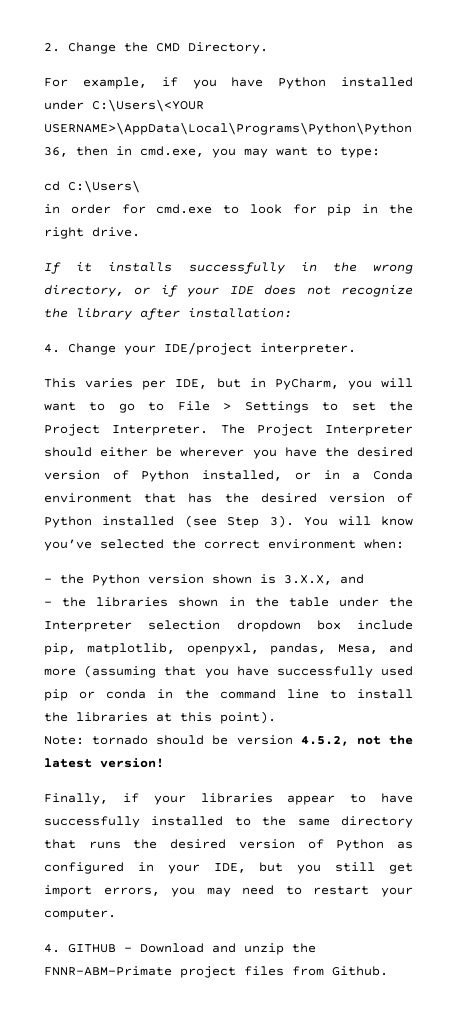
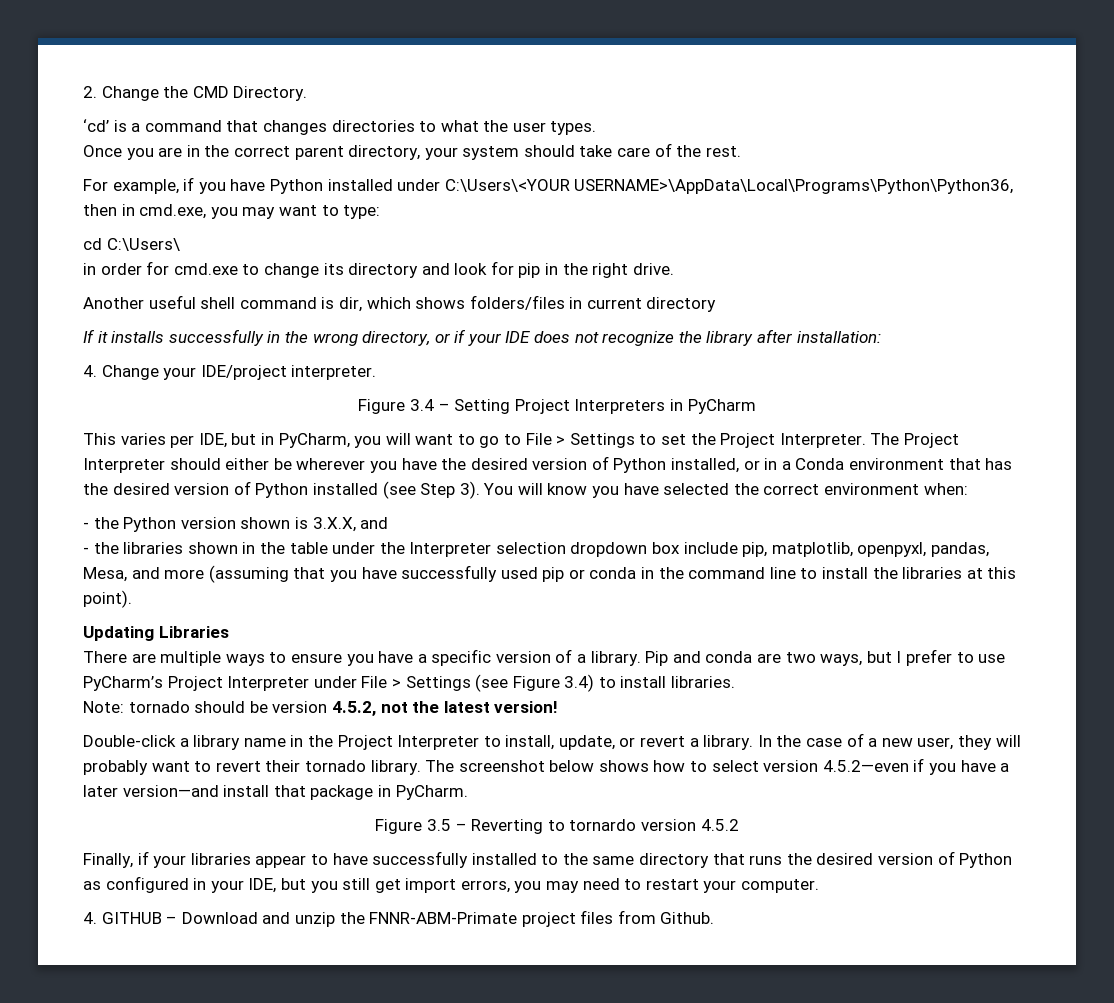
+ ‘cd’ is a command that changes directories to what the user types.
+ Once you are in the correct parent directory, your system should take care of the rest.
- in order for cmd.exe to look for pip in the right drive.
+ in order for cmd.exe to change its directory and look for pip in the right drive.
+ Another useful shell command is dir, which shows folders/files in current directory
+ Figure 3.4 – Setting Project Interpreters in PyCharm
- You will know you’ve selected the correct environment when:
+ You will know you have selected the correct environment when:
+ Updating Libraries
+ There are multiple ways to ensure you have a specific version of a library. Pip and conda are two ways, but I prefer to use PyCharm’s Project Interpreter under File > Settings (see Figure 3.4) to install libraries.
+ Double-click a library name in the Project Interpreter to install, update, or revert a library. In the case of a new user, they will probably want to revert their tornado library. The screenshot below shows how to select version 4.5.2—even if you have a later version—and install that package in PyCharm.
+ Figure 3.5 – Reverting to tornardo version 4.5.2

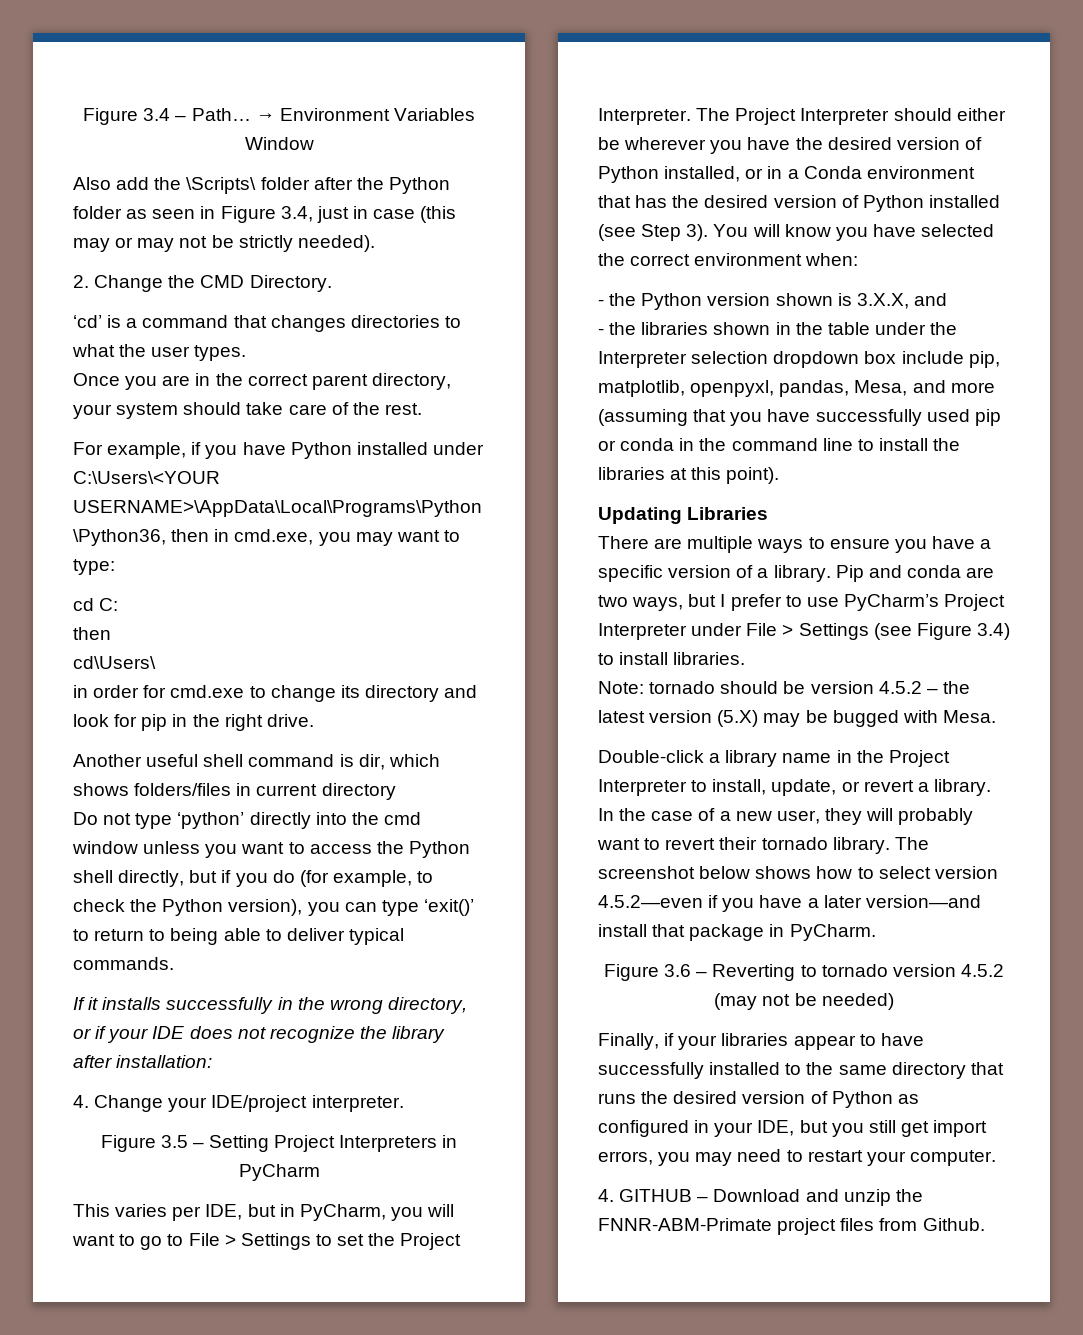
+ Figure 3.4 – Path… → Environment Variables Window
+ Also add the \Scripts\ folder after the Python folder as seen in Figure 3.4, just in case (this may or may not be strictly needed).
- cd C:\Users\
+ cd C:
+ then
+ cd\Users\
+ Do not type ‘python’ directly into the cmd window unless you want to access the Python shell directly, but if you do (for example, to check the Python version), you can type ‘exit()’ to return to being able to deliver typical commands.
- Figure 3.4 – Setting Project Interpreters in PyCharm
+ Figure 3.5 – Setting Project Interpreters in PyCharm
- Note: tornado should be version 4.5.2, not the latest version!
+ Note: tornado should be version 4.5.2 – the latest version (5.X) may be bugged with Mesa.
- Figure 3.5 – Reverting to tornardo version 4.5.2
+ Figure 3.6 – Reverting to tornado version 4.5.2 (may not be needed)

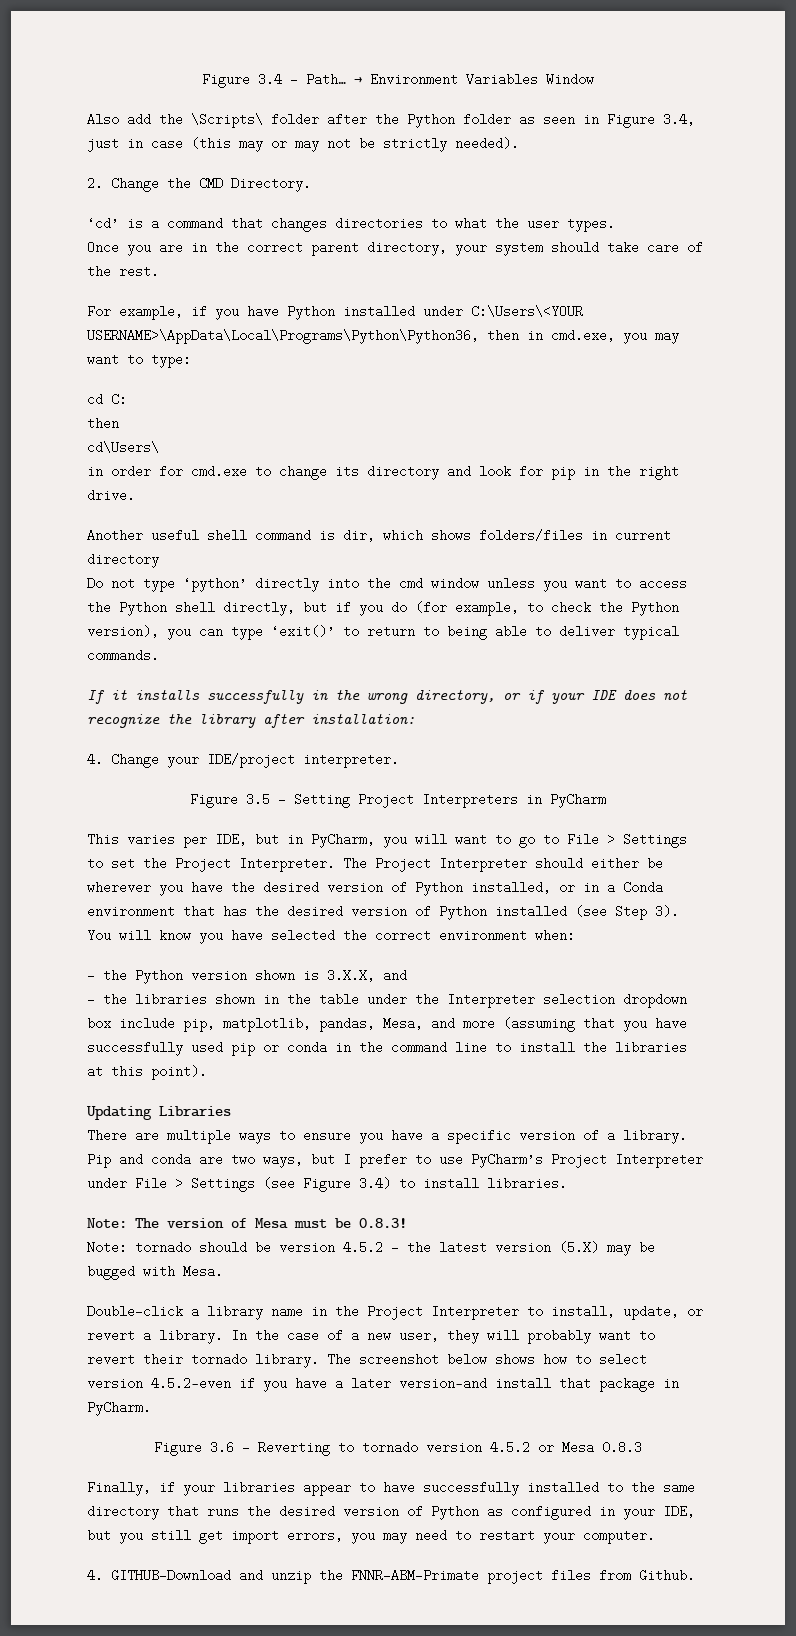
- - the libraries shown in the table under the Interpreter selection dropdown box include pip, matplotlib, openpyxl, pandas, Mesa, and more (assuming that you have successfully used pip or conda in the command line to install the libraries at this point).
+ - the libraries shown in the table under the Interpreter selection dropdown box include pip, matplotlib, pandas, Mesa, and more (assuming that you have successfully used pip or conda in the command line to install the libraries at this point).
+ Note: The version of Mesa must be 0.8.3!
- Figure 3.6 – Reverting to tornado version 4.5.2 (may not be needed)
+ Figure 3.6 – Reverting to tornado version 4.5.2 or Mesa 0.8.3
- 4. GITHUB – Download and unzip the FNNR-ABM-Primate project files from Github.
+ 4. GITHUB–Download and unzip the FNNR-ABM-Primate project files from Github.

